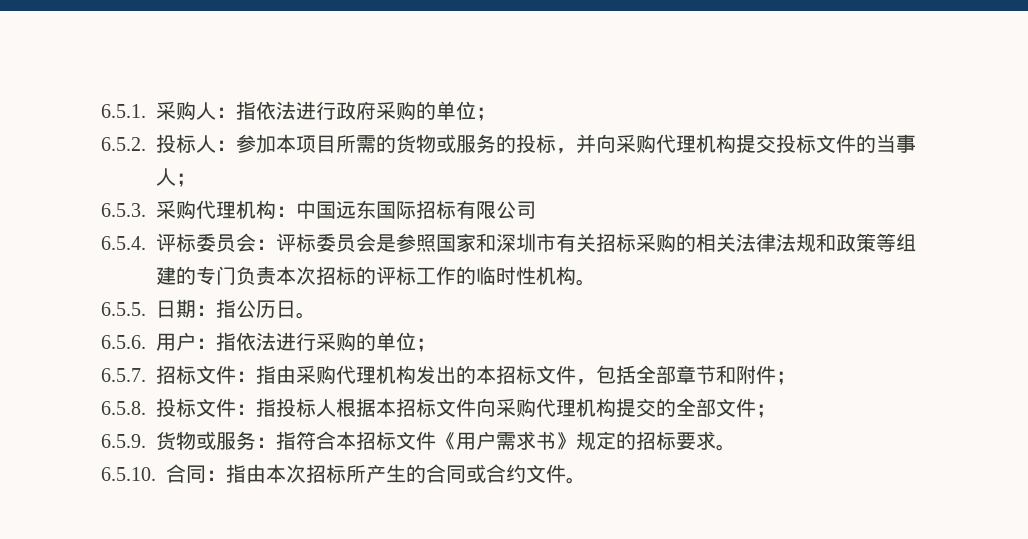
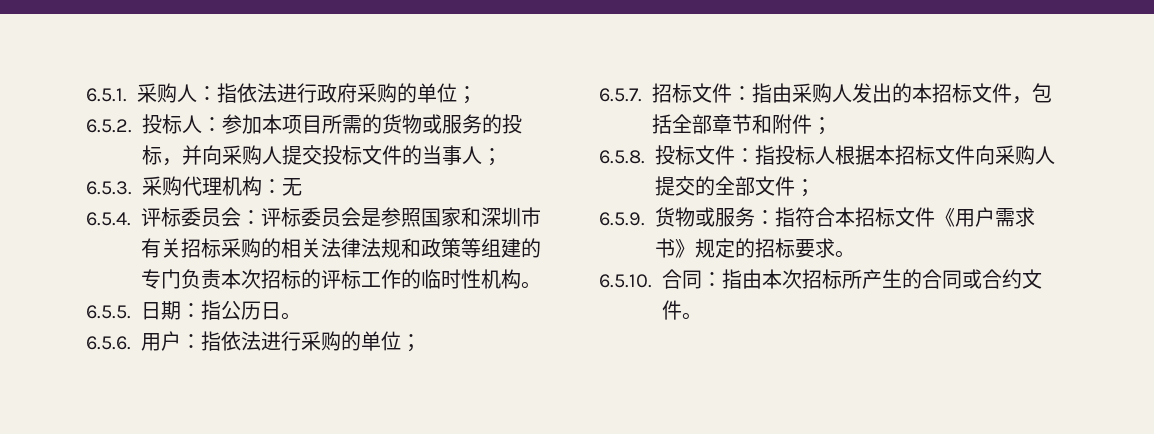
- 6.5.2.投标人：参加本项目所需的货物或服务的投标，并向采购代理机构提交投标文件的当事人；
+ 6.5.2.投标人：参加本项目所需的货物或服务的投标，并向采购人提交投标文件的当事人；
- 6.5.3.采购代理机构：中国远东国际招标有限公司
+ 6.5.3.采购代理机构：无
- 6.5.7.招标文件：指由采购代理机构发出的本招标文件，包括全部章节和附件；
+ 6.5.7.招标文件：指由采购人发出的本招标文件，包括全部章节和附件；
- 6.5.8.投标文件：指投标人根据本招标文件向采购代理机构提交的全部文件；
+ 6.5.8.投标文件：指投标人根据本招标文件向采购人提交的全部文件；

